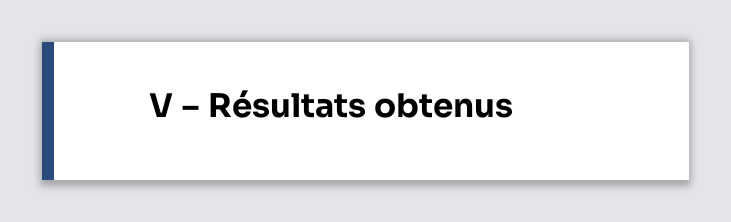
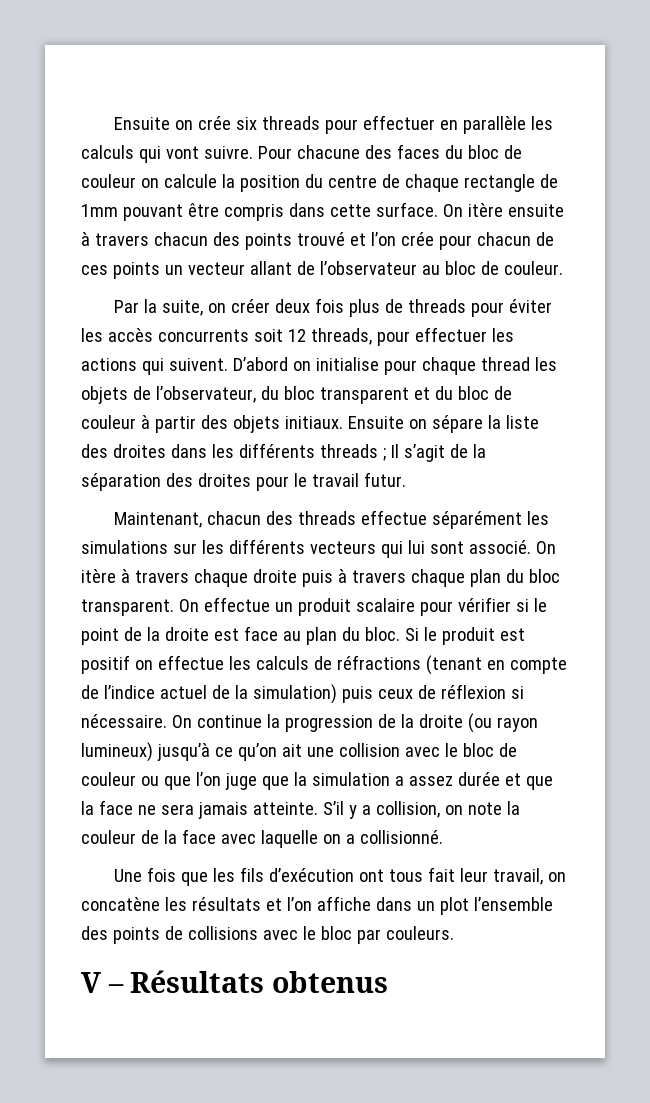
+ Ensuite on crée six threads pour effectuer en parallèle les calculs qui vont suivre. Pour chacune des faces du bloc de couleur on calcule la position du centre de chaque rectangle de 1mm pouvant être compris dans cette surface. On itère ensuite à travers chacun des points trouvé et l’on crée pour chacun de ces points un vecteur allant de l’observateur au bloc de couleur.
+ Par la suite, on créer deux fois plus de threads pour éviter les accès concurrents soit 12 threads, pour effectuer les actions qui suivent. D’abord on initialise pour chaque thread les objets de l’observateur, du bloc transparent et du bloc de couleur à partir des objets initiaux. Ensuite on sépare la liste des droites dans les différents threads ; Il s’agit de la séparation des droites pour le travail futur.
+ Maintenant, chacun des threads effectue séparément les simulations sur les différents vecteurs qui lui sont associé. On itère à travers chaque droite puis à travers chaque plan du bloc transparent. On effectue un produit scalaire pour vérifier si le point de la droite est face au plan du bloc. Si le produit est positif on effectue les calculs de réfractions (tenant en compte de l’indice actuel de la simulation) puis ceux de réflexion si nécessaire. On continue la progression de la droite (ou rayon lumineux) jusqu’à ce qu’on ait une collision avec le bloc de couleur ou que l’on juge que la simulation a assez durée et que la face ne sera jamais atteinte. S’il y a collision, on note la couleur de la face avec laquelle on a collisionné.
+ Une fois que les fils d’exécution ont tous fait leur travail, on concatène les résultats et l’on affiche dans un plot l’ensemble des points de collisions avec le bloc par couleurs.

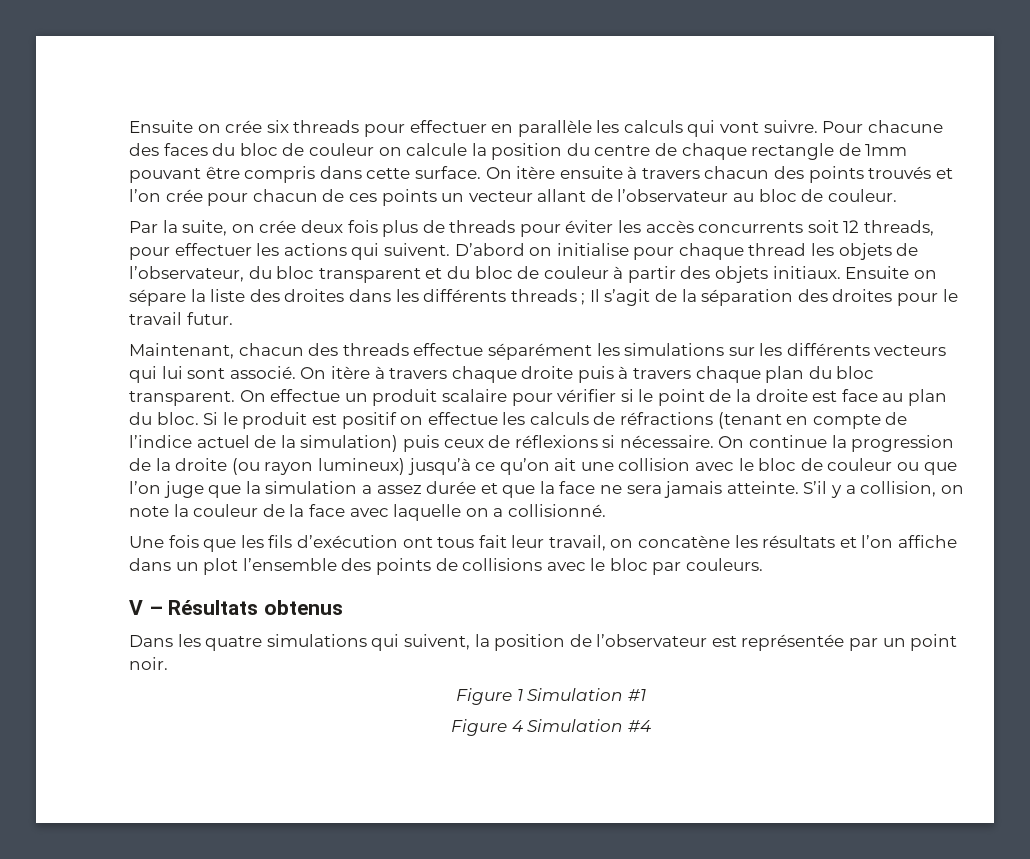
- On itère ensuite à travers chacun des points trouvé et l’on crée pour chacun de ces points un vecteur allant de l’observateur au bloc de couleur.
+ On itère ensuite à travers chacun des points trouvés et l’on crée pour chacun de ces points un vecteur allant de l’observateur au bloc de couleur.
- Par la suite, on créer deux fois plus de threads pour éviter les accès concurrents soit 12 threads, pour effectuer les actions qui suivent.
+ Par la suite, on crée deux fois plus de threads pour éviter les accès concurrents soit 12 threads, pour effectuer les actions qui suivent.
- Si le produit est positif on effectue les calculs de réfractions (tenant en compte de l’indice actuel de la simulation) puis ceux de réflexion si nécessaire.
+ Si le produit est positif on effectue les calculs de réfractions (tenant en compte de l’indice actuel de la simulation) puis ceux de réflexions si nécessaire.
+ Dans les quatre simulations qui suivent, la position de l’observateur est représentée par un point noir.
+ Figure 1 Simulation #1
+ Figure 4 Simulation #4

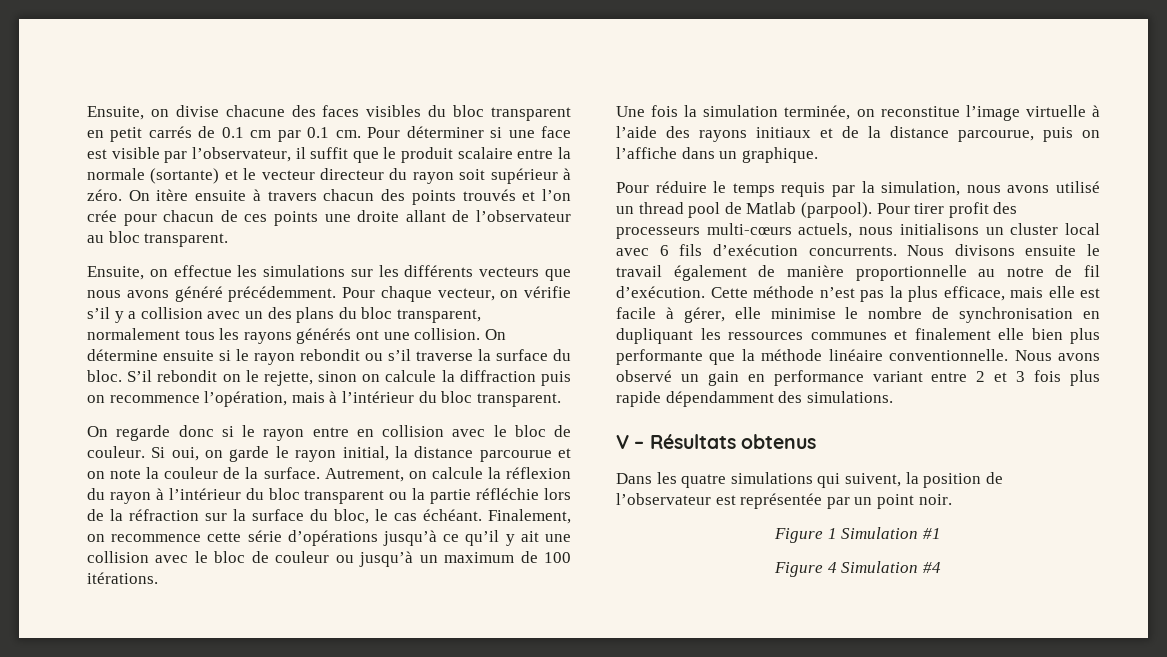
- Ensuite on crée six threads pour effectuer en parallèle les calculs qui vont suivre. Pour chacune des faces du bloc de couleur on calcule la position du centre de chaque rectangle de 1mm pouvant être compris dans cette surface.
+ Ensuite, on divise chacune des faces visibles du bloc transparent en petit carrés de 0.1 cm par 0.1 cm. Pour déterminer si une face est visible par l’observateur, il suffit que le produit scalaire entre la normale (sortante) et le vecteur directeur du rayon soit supérieur à zéro.
- On itère ensuite à travers chacun des points trouvés et l’on crée pour chacun de ces points un vecteur allant de l’observateur au bloc de couleur.
- Par la suite, on crée deux fois plus de threads pour éviter les accès concurrents soit 12 threads, pour effectuer les actions qui suivent. D’abord on initialise pour chaque thread les objets de l’observateur, du bloc transparent et du bloc de couleur à partir des objets initiaux. Ensuite on sépare la liste des droites dans les différents threads ; Il s’agit de la séparation des droites pour le travail futur.
- Maintenant, chacun des threads effectue séparément les simulations sur les différents vecteurs qui lui sont associé. On itère à travers chaque droite puis à travers chaque plan du bloc transparent. On effectue un produit scalaire pour vérifier si le point de la droite est face au plan du bloc. Si le produit est positif on effectue les calculs de réfractions (tenant en compte de l’indice actuel de la simulation) puis ceux de réflexions si nécessaire. On continue la progression de la droite (ou rayon lumineux) jusqu’à ce qu’on ait une collision avec le bloc de couleur ou que l’on juge que la simulation a assez durée et que la face ne sera jamais atteinte. S’il y a collision, on note la couleur de la face avec laquelle on a collisionné.
- Une fois que les fils d’exécution ont tous fait leur travail, on concatène les résultats et l’on affiche dans un plot l’ensemble des points de collisions avec le bloc par couleurs.
+ On itère ensuite à travers chacun des points trouvés et l’on crée pour chacun de ces points une droite allant de l’observateur au bloc transparent.
+ Ensuite, on effectue les simulations sur les différents vecteurs que nous avons généré précédemment. Pour chaque vecteur, on vérifie s’il y a collision avec un des plans du bloc transparent, normalement tous les rayons générés ont une collision. On détermine ensuite si le rayon rebondit ou s’il traverse la surface du bloc. S’il rebondit on le rejette, sinon on calcule la diffraction puis on recommence l’opération, mais à l’intérieur du bloc transparent.
+ On regarde donc si le rayon entre en collision avec le bloc de couleur. Si oui, on garde le rayon initial, la distance parcourue et on note la couleur de la surface. Autrement, on calcule la réflexion du rayon à l’intérieur du bloc transparent ou la partie réfléchie lors de la réfraction sur la surface du bloc, le cas échéant. Finalement, on recommence cette série d’opérations jusqu’à ce qu’il y ait une collision avec le bloc de couleur ou jusqu’à un maximum de 100 itérations.
+ Une fois la simulation terminée, on reconstitue l’image virtuelle à l’aide des rayons initiaux et de la distance parcourue, puis on l’affiche dans un graphique.
+ Pour réduire le temps requis par la simulation, nous avons utilisé un thread pool de Matlab (parpool). Pour tirer profit des processeurs multi-cœurs actuels, nous initialisons un cluster local avec 6 fils d’exécution concurrents. Nous divisons ensuite le travail également de manière proportionnelle au notre de fil d’exécution. Cette méthode n’est pas la plus efficace, mais elle est facile à gérer, elle minimise le nombre de synchronisation en dupliquant les ressources communes et finalement elle bien plus performante que la méthode linéaire conventionnelle. Nous avons observé un gain en performance variant entre 2 et 3 fois plus rapide dépendamment des simulations.

